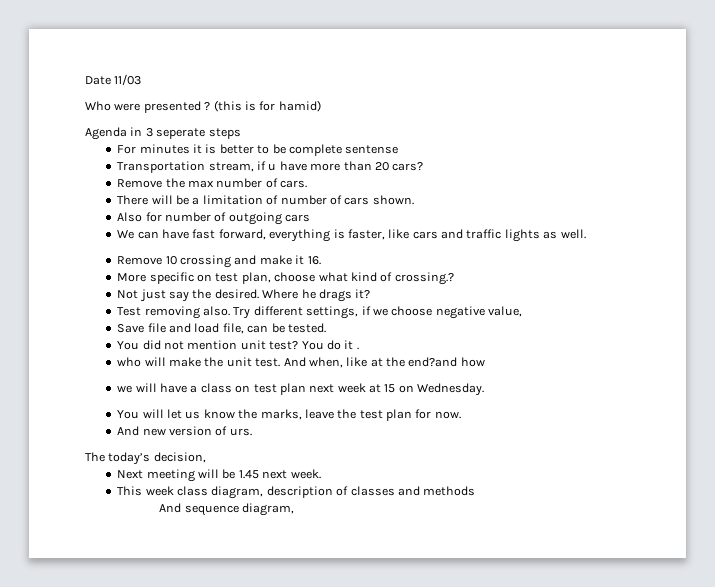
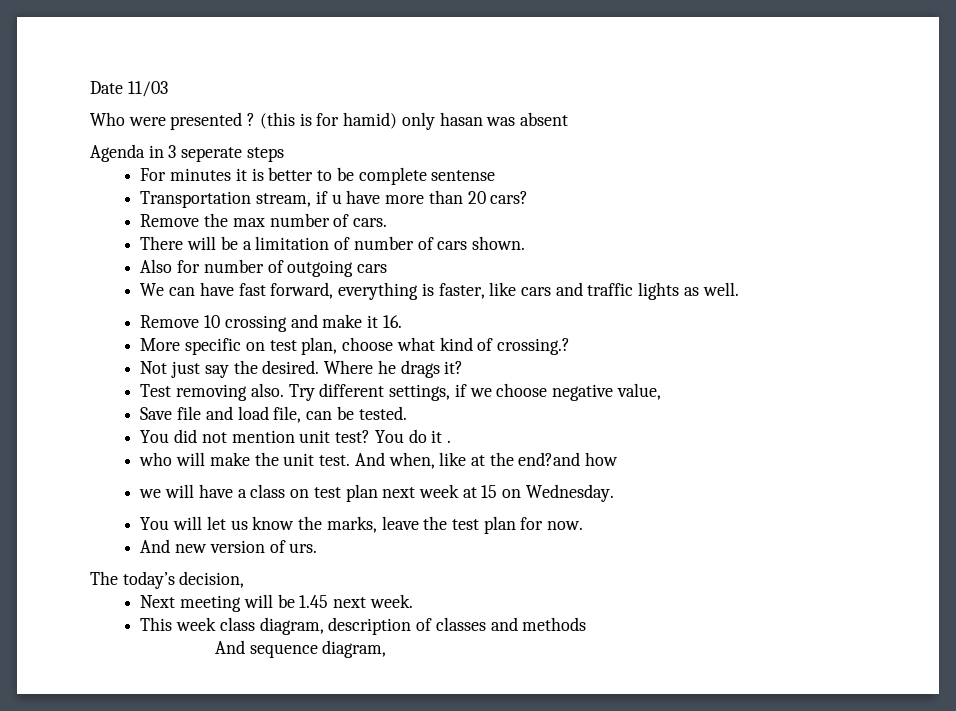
- (this is for hamid)
+ (this is for hamid) only hasan was absent

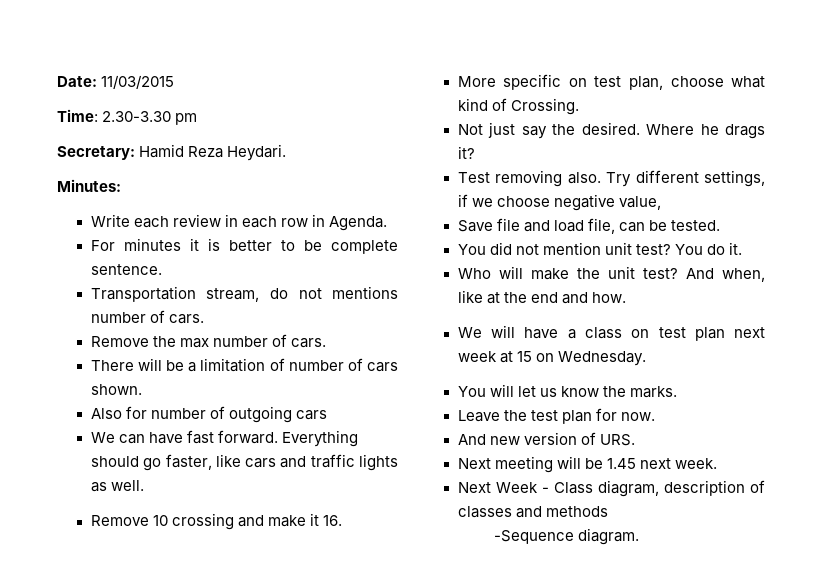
- Date 11/03
- Who were presented ? (this is for hamid) only hasan was absent
- Agenda in 3 seperate steps
+ Date: 11/03/2015
+ Time: 2.30-3.30 pm
+ Secretary: Hamid Reza Heydari.
+ Minutes:
+ Write each review in each row in Agenda.
- For minutes it is better to be complete sentense
+ For minutes it is better to be complete sentence.
- Transportation stream, if u have more than 20 cars?
+ Transportation stream, do not mentions number of cars.
- We can have fast forward, everything is faster, like cars and traffic lights as well.
+ We can have fast forward. Everything should go faster, like cars and traffic lights as well.
- More specific on test plan, choose what kind of crossing.?
+ More specific on test plan, choose what kind of Crossing.
- You do it .
- who will make the unit test.
+ You do it.
+ Who will make the unit test?
- And when, like at the end?and how
- we will have a class on test plan next week at 15 on Wednesday.
+ And when, like at the end and how.
+ We will have a class on test plan next week at 15 on Wednesday.
- You will let us know the marks, leave the test plan for now.
+ You will let us know the marks.
+ Leave the test plan for now.
- And new version of urs.
- The today’s decision,
+ And new version of URS.
- This week class diagram, description of classes and methods
+ Next Week - Class diagram, description of classes and methods
- And sequence diagram,
+ -Sequence diagram.

